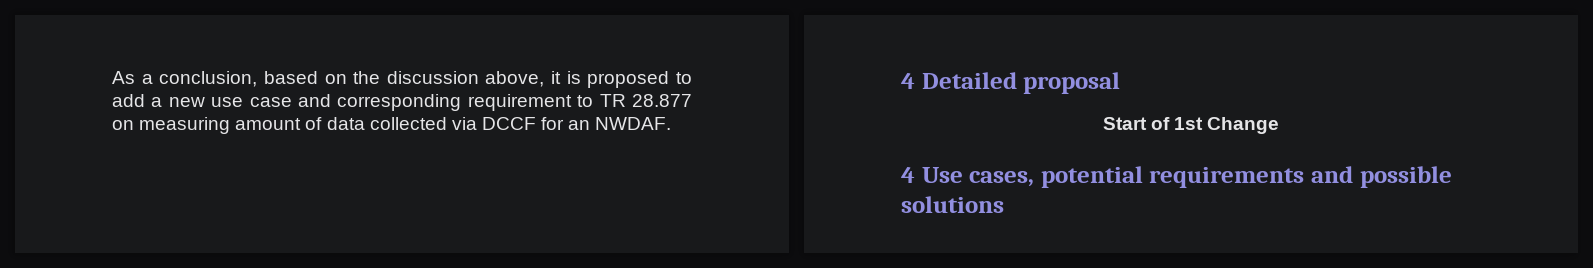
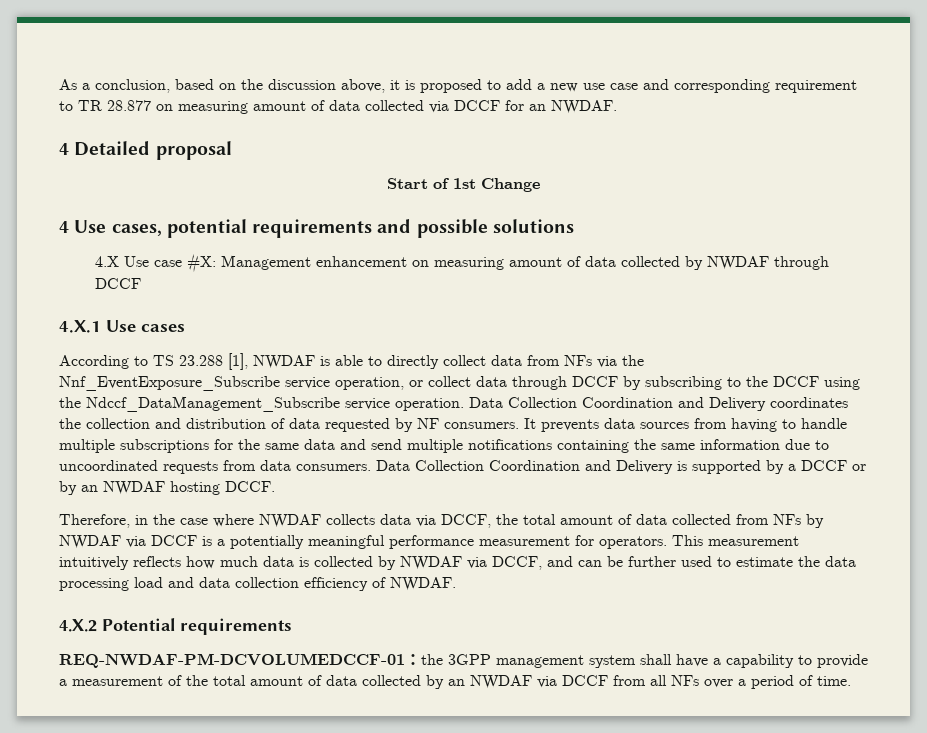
+ 4.X Use case #X: Management enhancement on measuring amount of data collected by NWDAF through DCCF
+ 4.X.1 Use cases
+ According to TS 23.288 [1], NWDAF is able to directly collect data from NFs via the Nnf_EventExposure_Subscribe service operation, or collect data through DCCF by subscribing to the DCCF using the Ndccf_DataManagement_Subscribe service operation. Data Collection Coordination and Delivery coordinates the collection and distribution of data requested by NF consumers. It prevents data sources from having to handle multiple subscriptions for the same data and send multiple notifications containing the same information due to uncoordinated requests from data consumers. Data Collection Coordination and Delivery is supported by a DCCF or by an NWDAF hosting DCCF.
+ Therefore, in the case where NWDAF collects data via DCCF, the total amount of data collected from NFs by NWDAF via DCCF is a potentially meaningful performance measurement for operators. This measurement intuitively reflects how much data is collected by NWDAF via DCCF, and can be further used to estimate the data processing load and data collection efficiency of NWDAF.
+ 4.X.2 Potential requirements
+ REQ-NWDAF-PM-DCVOLUMEDCCF-01：the 3GPP management system shall have a capability to provide a measurement of the total amount of data collected by an NWDAF via DCCF from all NFs over a period of time.

